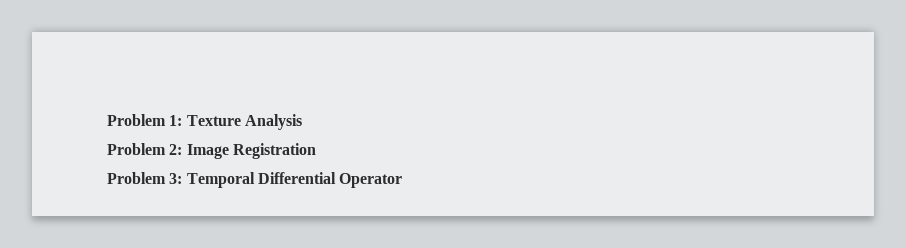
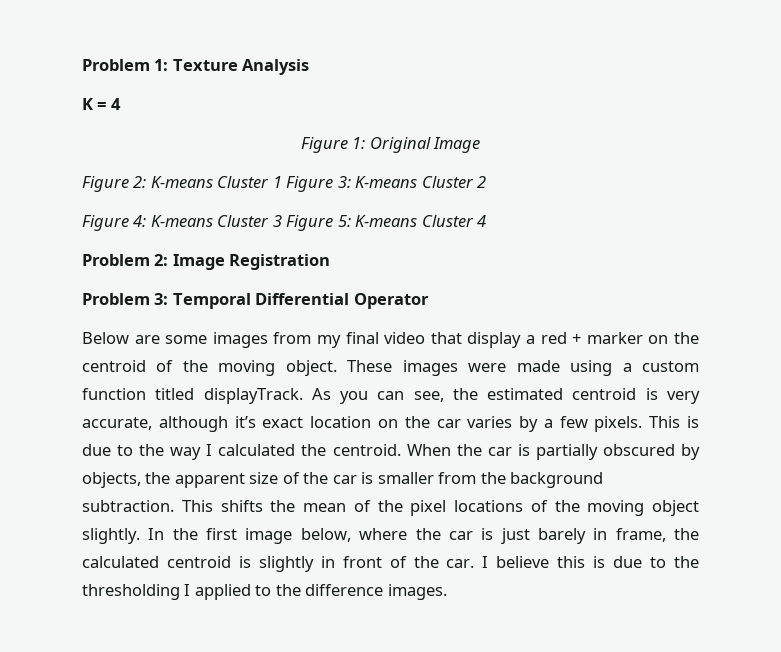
+ K = 4
+ Figure 1: Original Image
+ Figure 2: K-means Cluster 1 Figure 3: K-means Cluster 2
+ Figure 4: K-means Cluster 3 Figure 5: K-means Cluster 4
+ Below are some images from my final video that display a red + marker on the centroid of the moving object. These images were made using a custom function titled displayTrack. As you can see, the estimated centroid is very accurate, although it’s exact location on the car varies by a few pixels. This is due to the way I calculated the centroid. When the car is partially obscured by objects, the apparent size of the car is smaller from the background subtraction. This shifts the mean of the pixel locations of the moving object slightly. In the first image below, where the car is just barely in frame, the calculated centroid is slightly in front of the car. I believe this is due to the thresholding I applied to the difference images.

